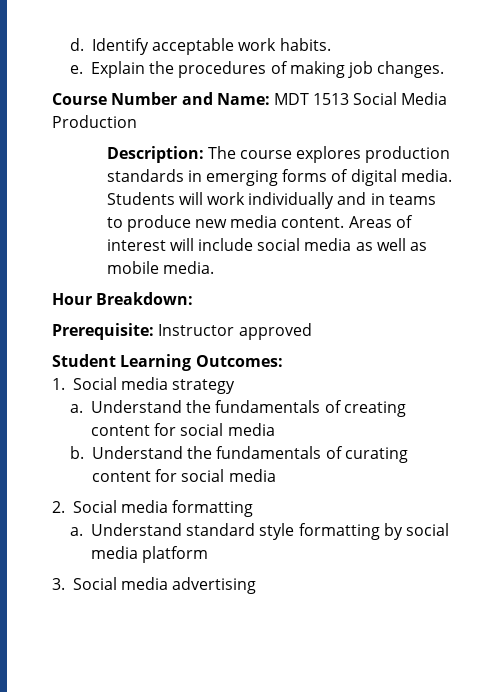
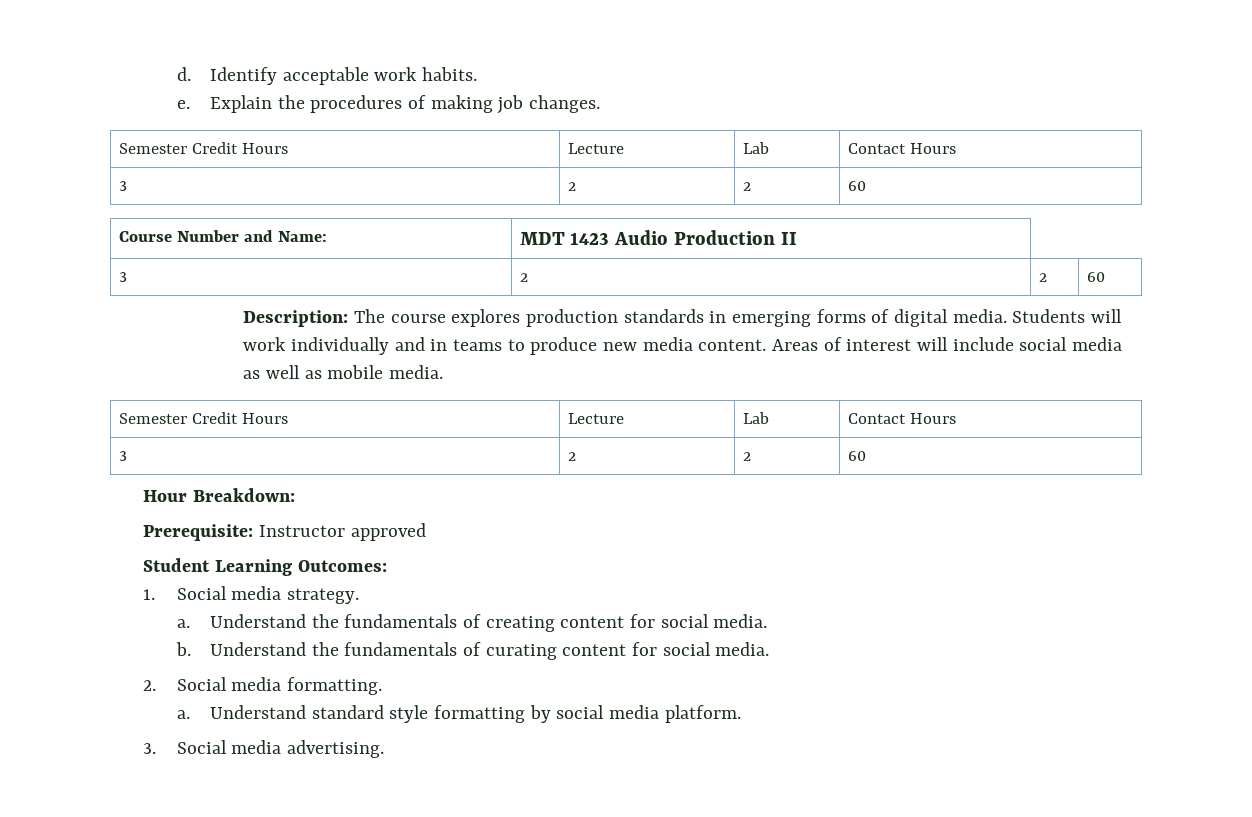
  Explain the procedures of making job changes.
- Course Number and Name: MDT 1513 Social Media Production
+ Semester Credit Hours | Lecture | Lab | Contact Hours
+ 3 | 2 | 2 | 60
+ Course Number and Name: | MDT 1423 Audio Production II
+ 3 | 2 | 2 | 60
  Areas of interest will include social media as well as mobile media.
+ Semester Credit Hours | Lecture | Lab | Contact Hours
+ 3 | 2 | 2 | 60
- 1. Social media strategy
+ 1. Social media strategy.
- Understand the fundamentals of creating content for social media
+ Understand the fundamentals of creating content for social media.
- Understand the fundamentals of curating content for social media
+ Understand the fundamentals of curating content for social media.
- 2. Social media formatting
+ 2. Social media formatting.
- Understand standard style formatting by social media platform
+ Understand standard style formatting by social media platform.
- 3. Social media advertising
+ 3. Social media advertising.

